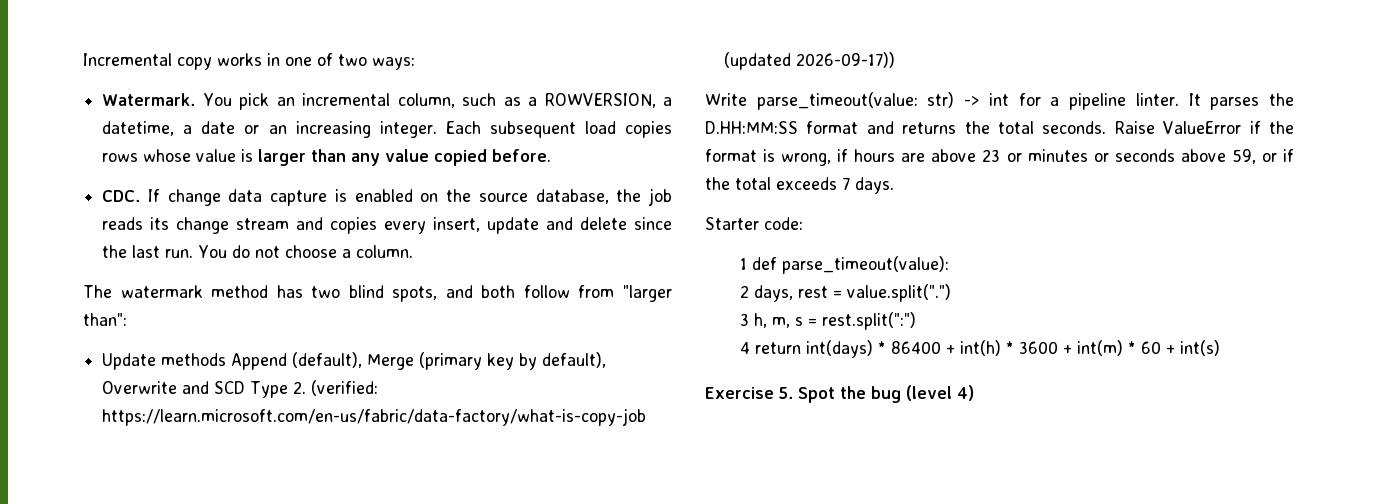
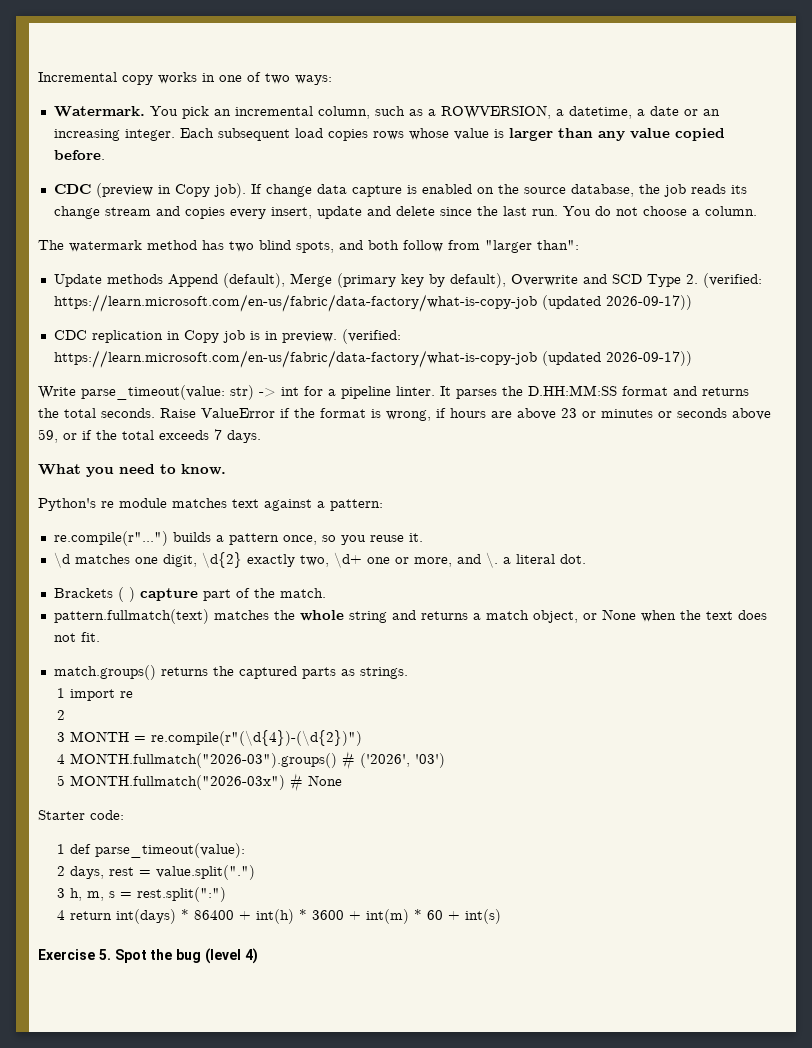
- CDC. If change data capture is enabled on the source database, the job reads its change stream and copies every insert, update and delete since the last run.
+ CDC (preview in Copy job). If change data capture is enabled on the source database, the job reads its change stream and copies every insert, update and delete since the last run.
+ CDC replication in Copy job is in preview. (verified: https://learn.microsoft.com/en-us/fabric/data-factory/what-is-copy-job (updated 2026-09-17))
+ What you need to know.
+ Python's re module matches text against a pattern:
+ re.compile(r"...") builds a pattern once, so you reuse it.
+ \d matches one digit, \d{2} exactly two, \d+ one or more, and \. a literal dot.
+ Brackets ( ) capture part of the match.
+ pattern.fullmatch(text) matches the whole string and returns a match object, or None when the text does not fit.
+ match.groups() returns the captured parts as strings.
+ 1 import re
+ 2
+ 3 MONTH = re.compile(r"(\d{4})-(\d{2})")
+ 4 MONTH.fullmatch("2026-03").groups() # ('2026', '03')
+ 5 MONTH.fullmatch("2026-03x") # None

